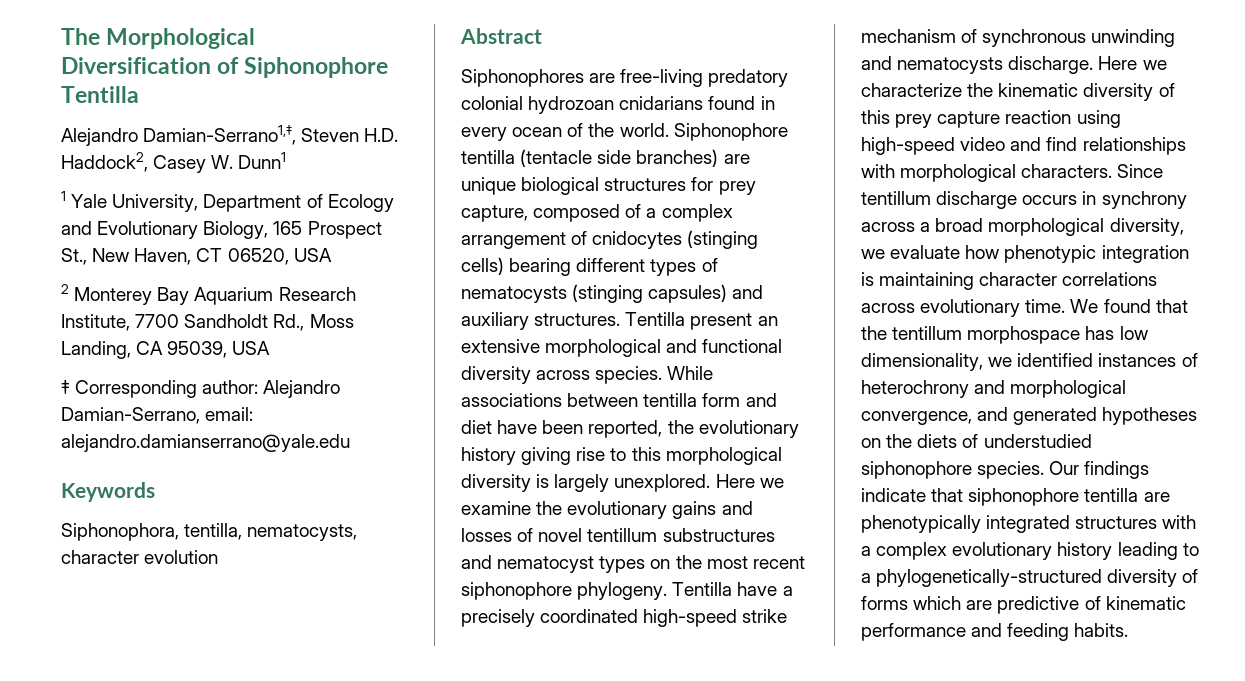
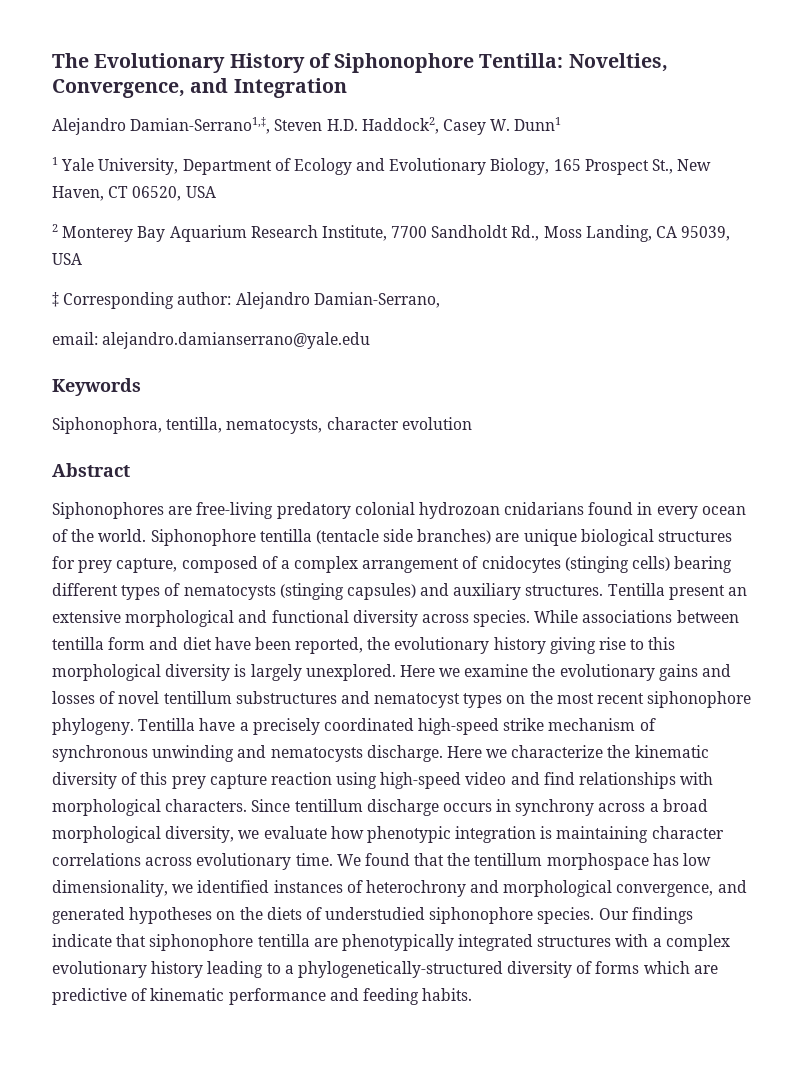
- The Morphological Diversification of Siphonophore Tentilla
+ The Evolutionary History of Siphonophore Tentilla: Novelties, Convergence, and Integration
- ‡ Corresponding author: Alejandro Damian-Serrano, email: alejandro.damianserrano@yale.edu
+ ‡ Corresponding author: Alejandro Damian-Serrano,
+ email: alejandro.damianserrano@yale.edu

